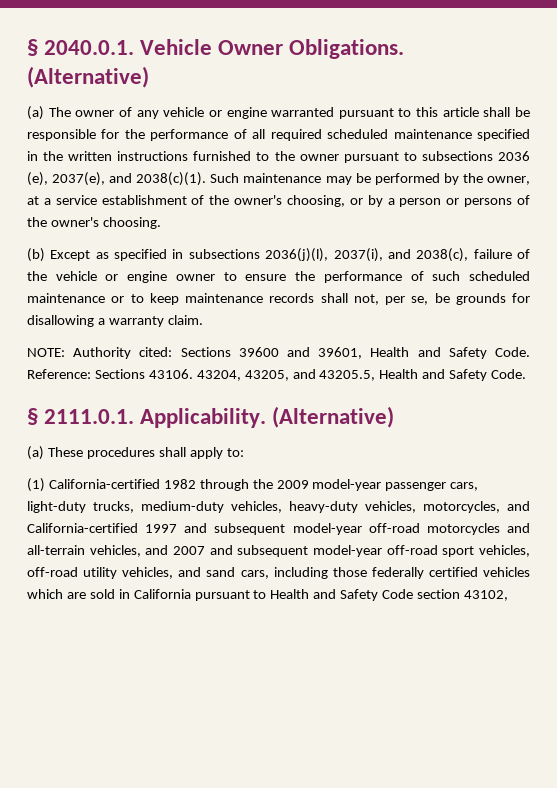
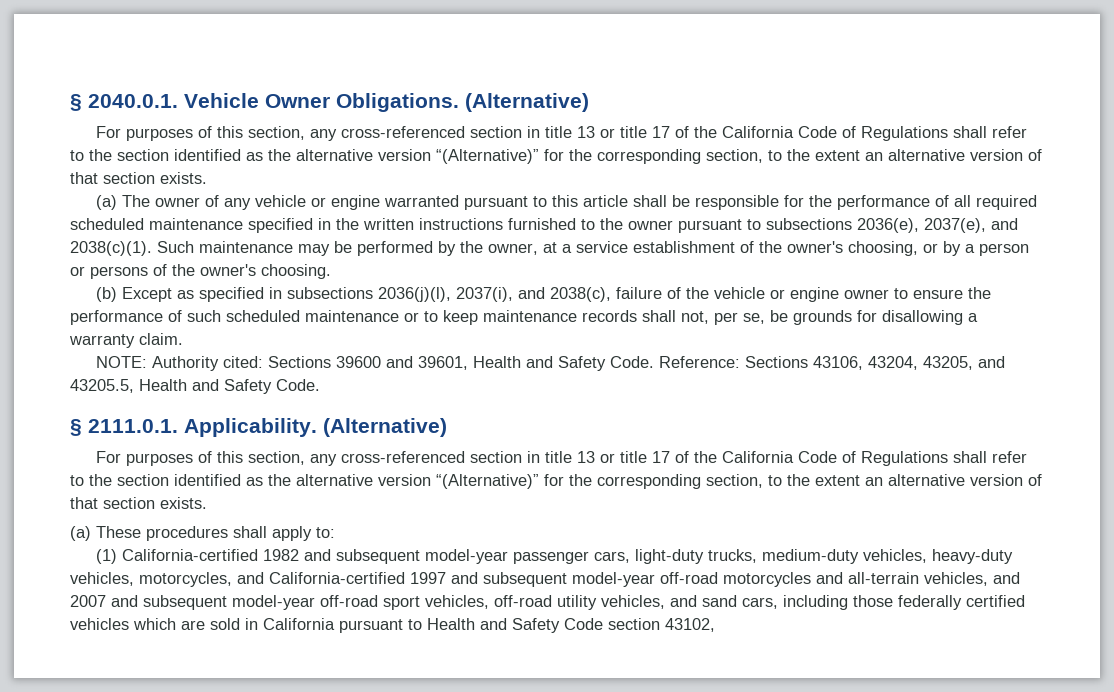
  § 2040.0.1. Vehicle Owner Obligations. (Alternative)
+ For purposes of this section, any cross-referenced section in title 13 or title 17 of the California Code of Regulations shall refer to the section identified as the alternative version “(Alternative)” for the corresponding section, to the extent an alternative version of that section exists.
- (a) The owner of any vehicle or engine warranted pursuant to this article shall be responsible for the performance of all required scheduled maintenance specified in the written instructions furnished to the owner pursuant to subsections 2036 (e), 2037(e), and 2038(c)(1).
+ (a) The owner of any vehicle or engine warranted pursuant to this article shall be responsible for the performance of all required scheduled maintenance specified in the written instructions furnished to the owner pursuant to subsections 2036(e), 2037(e), and 2038(c)(1).
- Reference: Sections 43106. 43204, 43205, and 43205.5, Health and Safety Code.
+ Reference: Sections 43106, 43204, 43205, and 43205.5, Health and Safety Code.
  § 2111.0.1. Applicability. (Alternative)
+ For purposes of this section, any cross-referenced section in title 13 or title 17 of the California Code of Regulations shall refer to the section identified as the alternative version “(Alternative)” for the corresponding section, to the extent an alternative version of that section exists.
- (1) California-certified 1982 through the 2009 model-year passenger cars, light-duty trucks, medium-duty vehicles, heavy-duty vehicles, motorcycles, and California-certified 1997 and subsequent model-year off-road motorcycles and all-terrain vehicles, and 2007 and subsequent model-year off-road sport vehicles, off-road utility vehicles, and sand cars, including those federally certified vehicles which are sold in California pursuant to Health and Safety Code section 43102,
+ (1) California-certified 1982 and subsequent model-year passenger cars, light-duty trucks, medium-duty vehicles, heavy-duty vehicles, motorcycles, and California-certified 1997 and subsequent model-year off-road motorcycles and all-terrain vehicles, and 2007 and subsequent model-year off-road sport vehicles, off-road utility vehicles, and sand cars, including those federally certified vehicles which are sold in California pursuant to Health and Safety Code section 43102,

